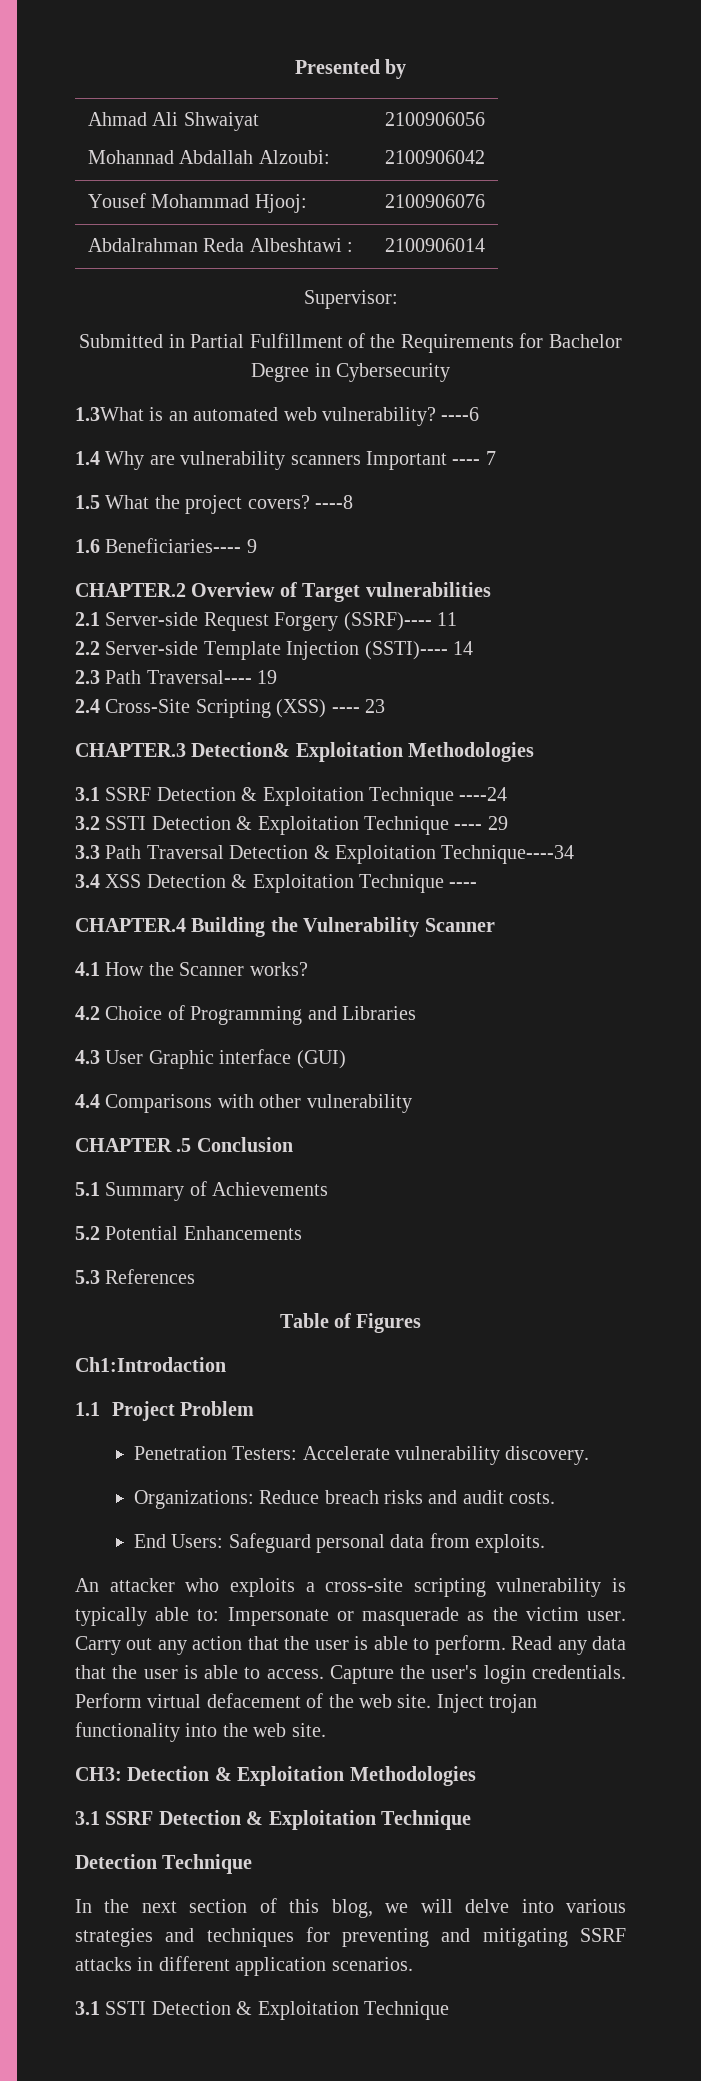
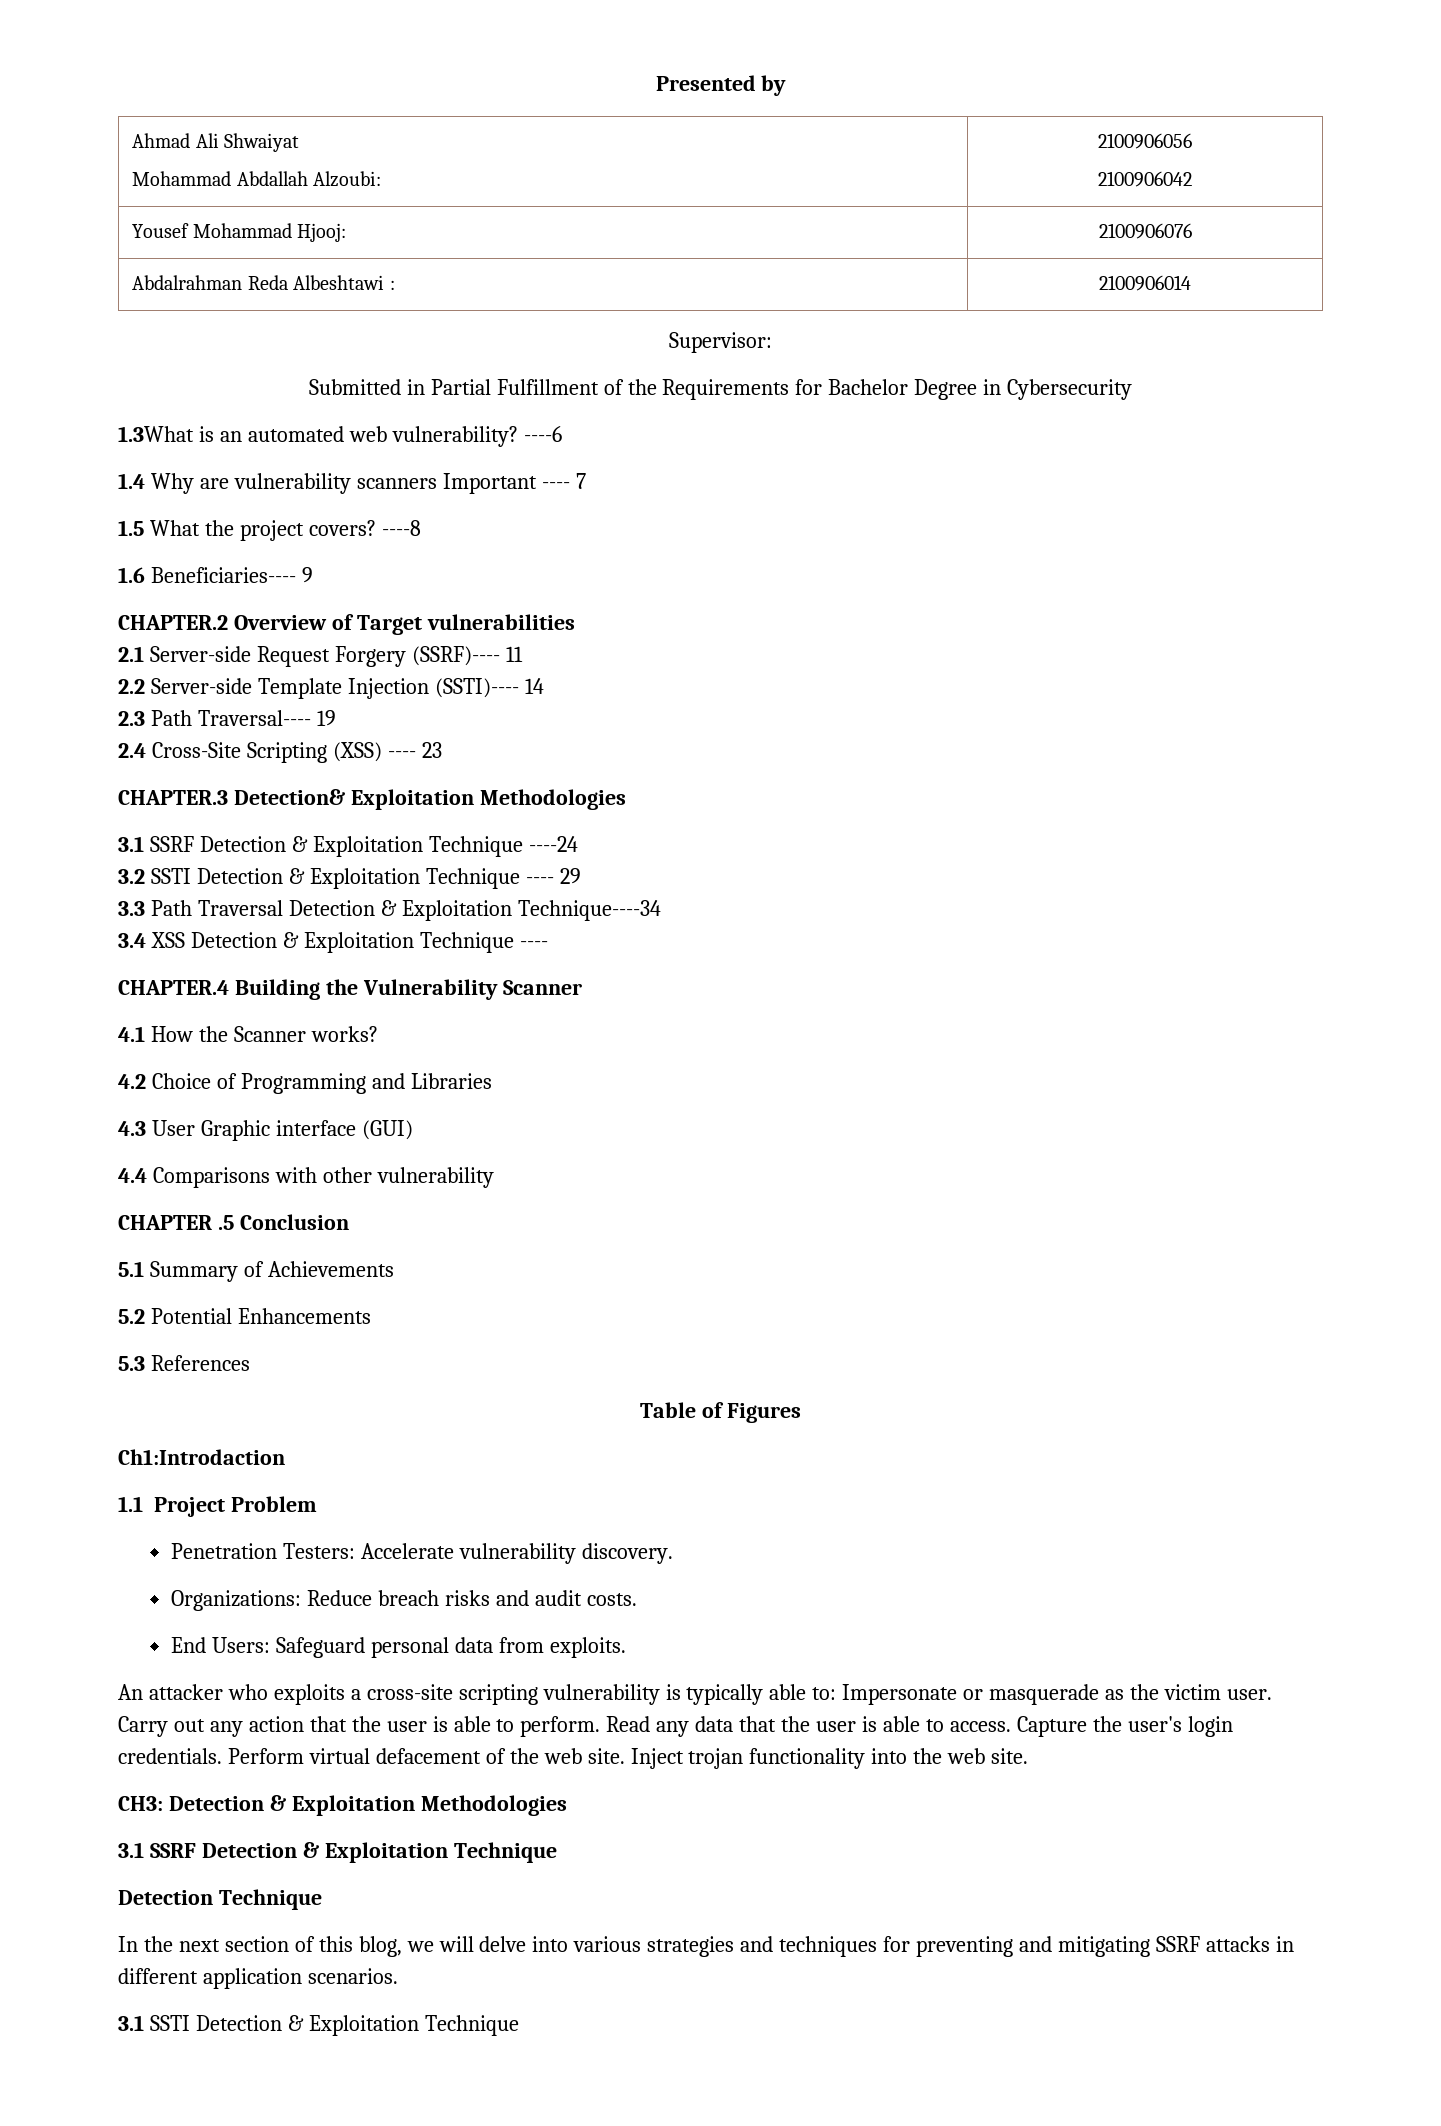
  Ahmad Ali Shwaiyat
- Mohannad Abdallah Alzoubi: | 2100906056
+ Mohammad Abdallah Alzoubi: | 2100906056

